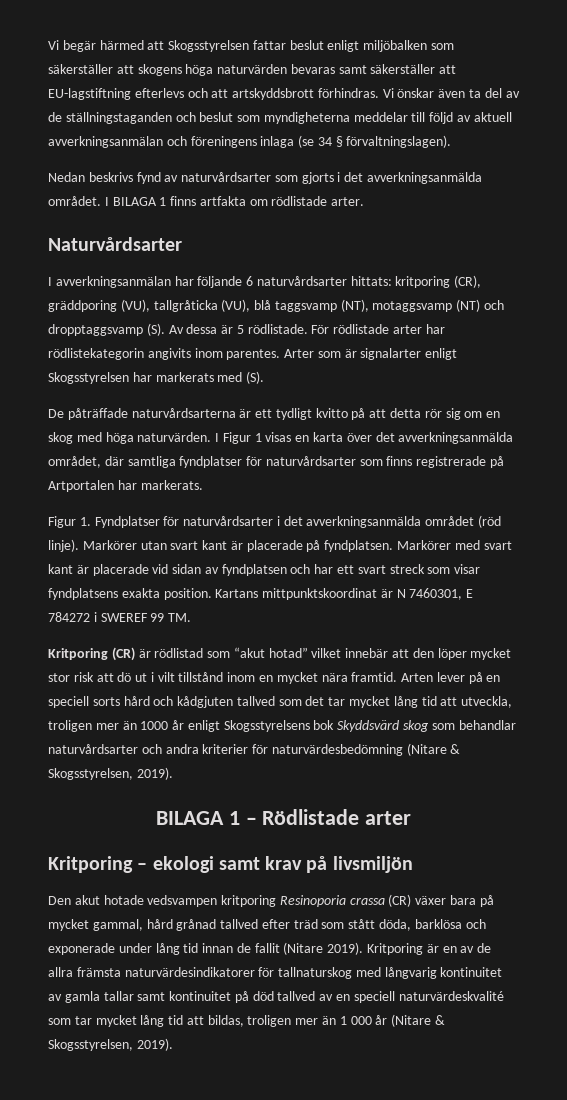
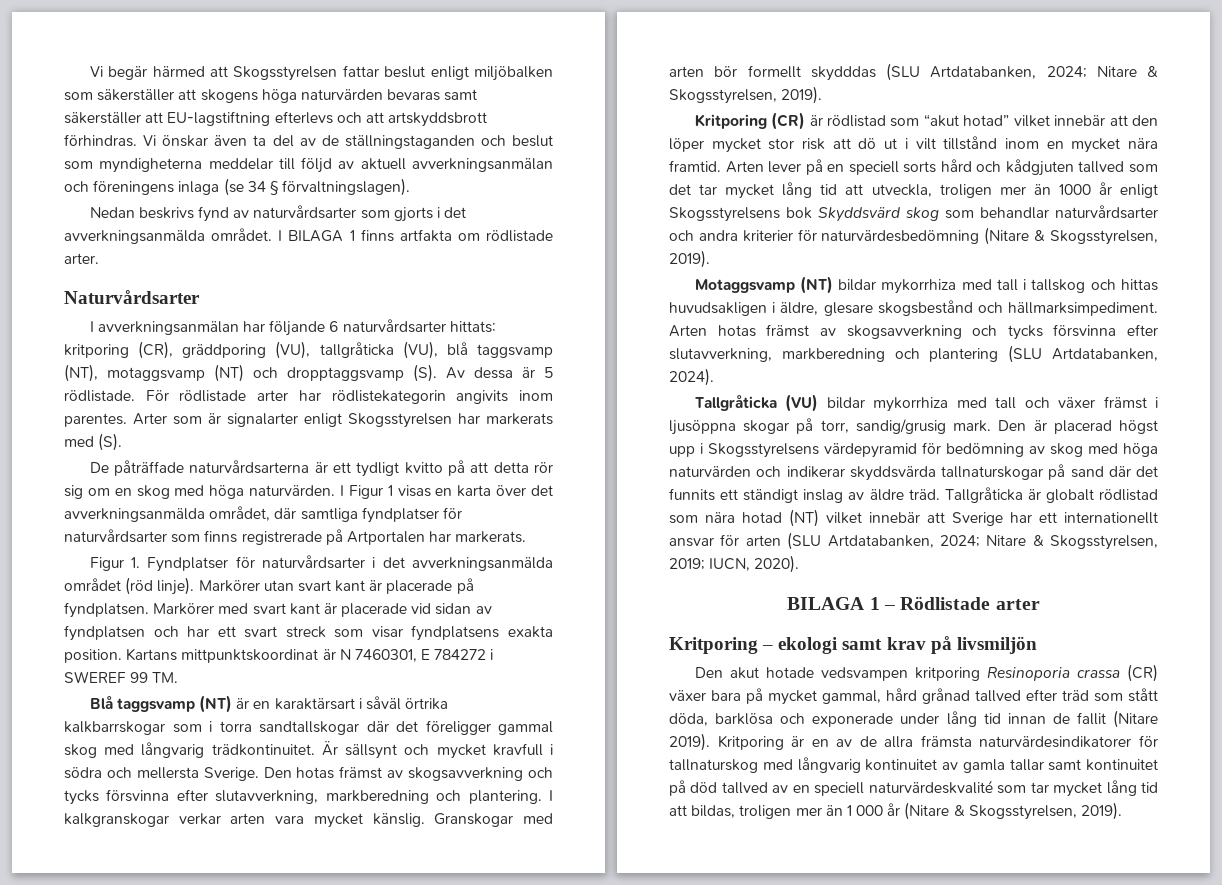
+ Blå taggsvamp (NT) är en karaktärsart i såväl örtrika kalkbarrskogar som i torra sandtallskogar där det föreligger gammal skog med långvarig trädkontinuitet. Är sällsynt och mycket kravfull i södra och mellersta Sverige. Den hotas främst av skogsavverkning och tycks försvinna efter slutavverkning, markberedning och plantering. I kalkgranskogar verkar arten vara mycket känslig. Granskogar med arten bör formellt skydddas (SLU Artdatabanken, 2024; Nitare & Skogsstyrelsen, 2019).
+ Motaggsvamp (NT) bildar mykorrhiza med tall i tallskog och hittas huvudsakligen i äldre, glesare skogsbestånd och hällmarksimpediment. Arten hotas främst av skogsavverkning och tycks försvinna efter slutavverkning, markberedning och plantering (SLU Artdatabanken, 2024).
+ Tallgråticka (VU) bildar mykorrhiza med tall och växer främst i ljusöppna skogar på torr, sandig/grusig mark. Den är placerad högst upp i Skogsstyrelsens värdepyramid för bedömning av skog med höga naturvärden och indikerar skyddsvärda tallnaturskogar på sand där det funnits ett ständigt inslag av äldre träd. Tallgråticka är globalt rödlistad som nära hotad (NT) vilket innebär att Sverige har ett internationellt ansvar för arten (SLU Artdatabanken, 2024; Nitare & Skogsstyrelsen, 2019; IUCN, 2020).

